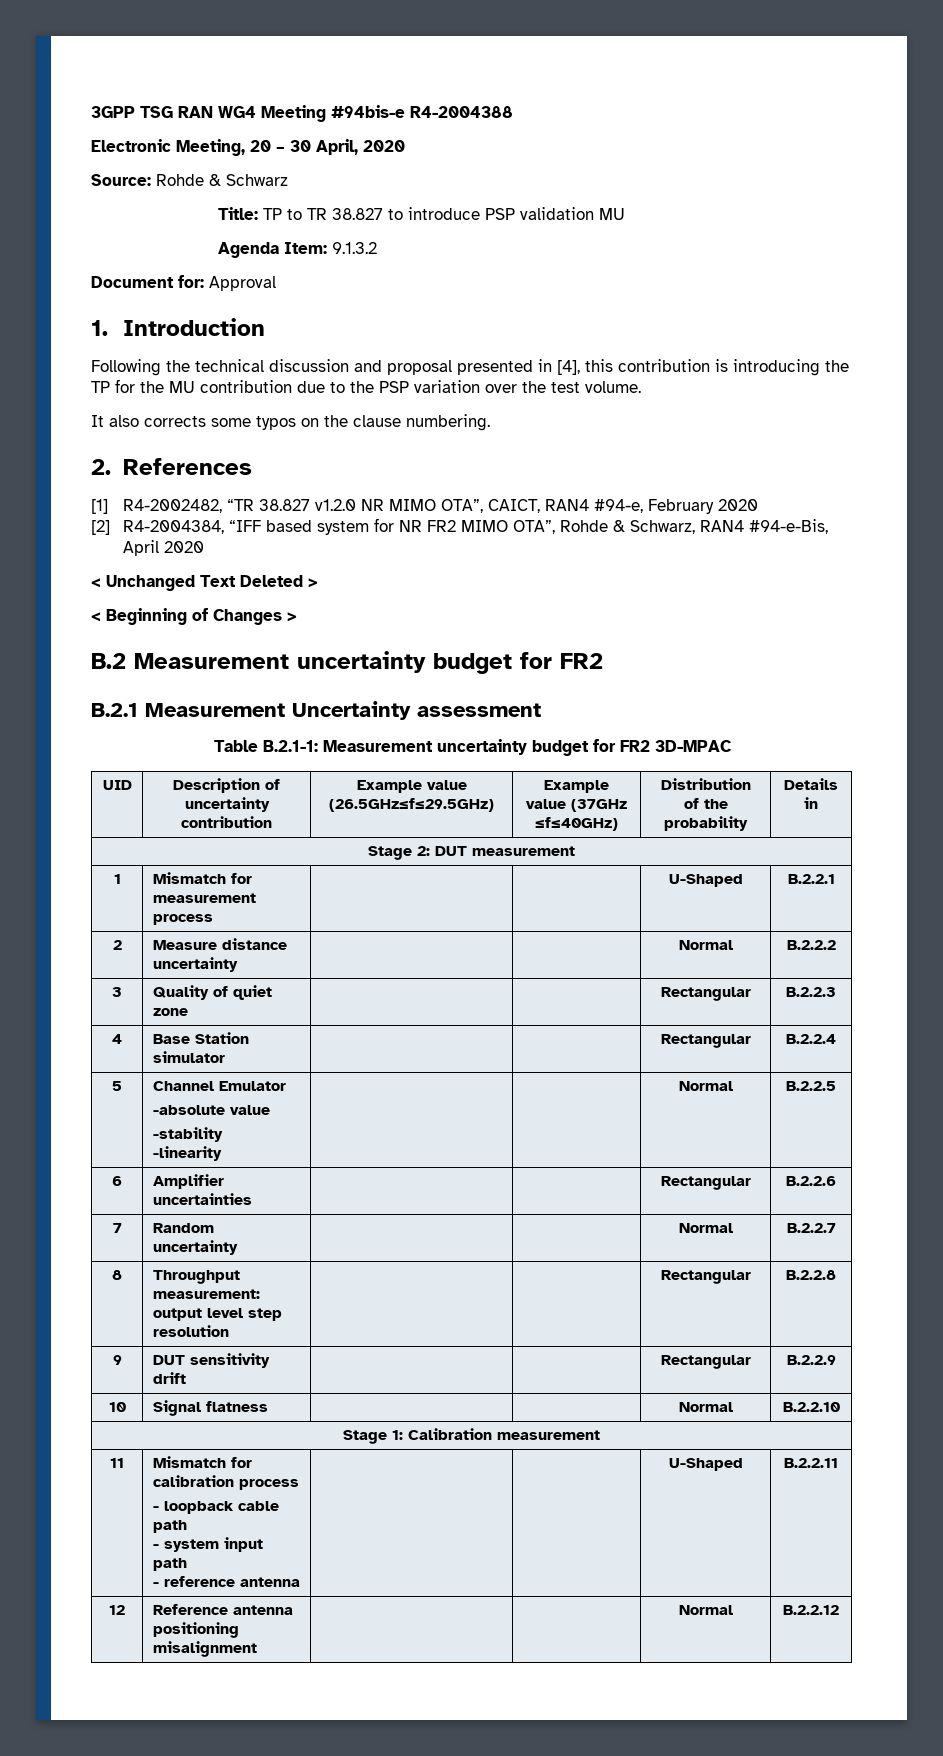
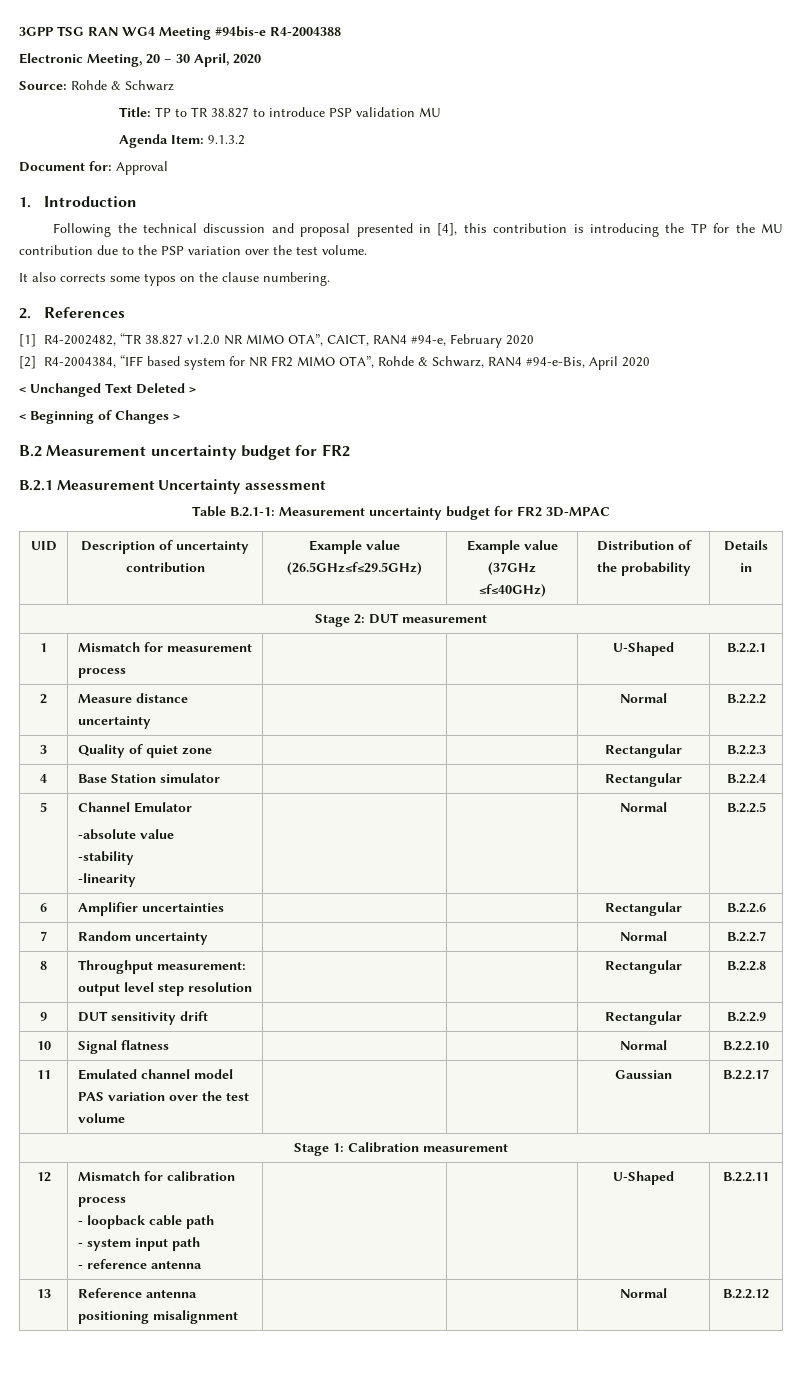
+ 11 | Emulated channel model PAS variation over the test volume | | | Gaussian | B.2.2.17
- 11 | Mismatch for calibration process
+ 12 | Mismatch for calibration process
- 12 | Reference antenna positioning misalignment | | | Normal | B.2.2.12
+ 13 | Reference antenna positioning misalignment | | | Normal | B.2.2.12

